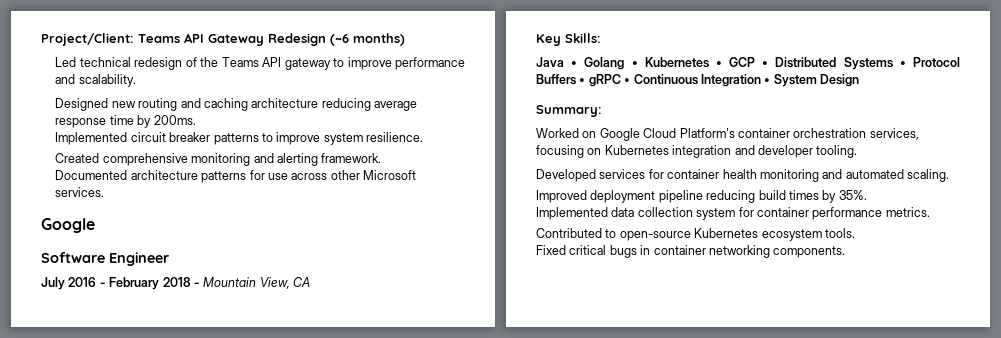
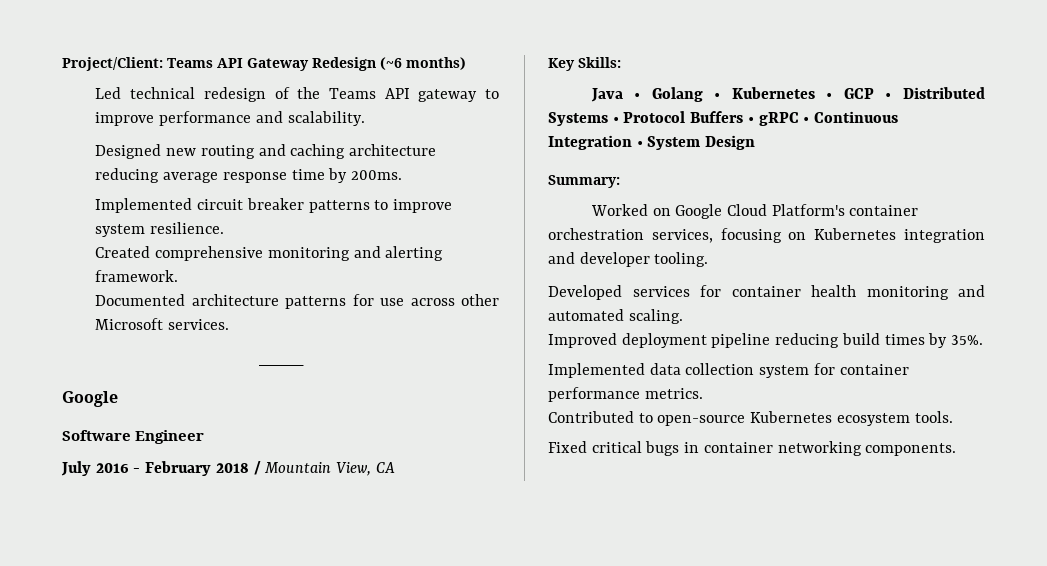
+ ____
- July 2016 - February 2018 - Mountain View, CA
+ July 2016 - February 2018 / Mountain View, CA

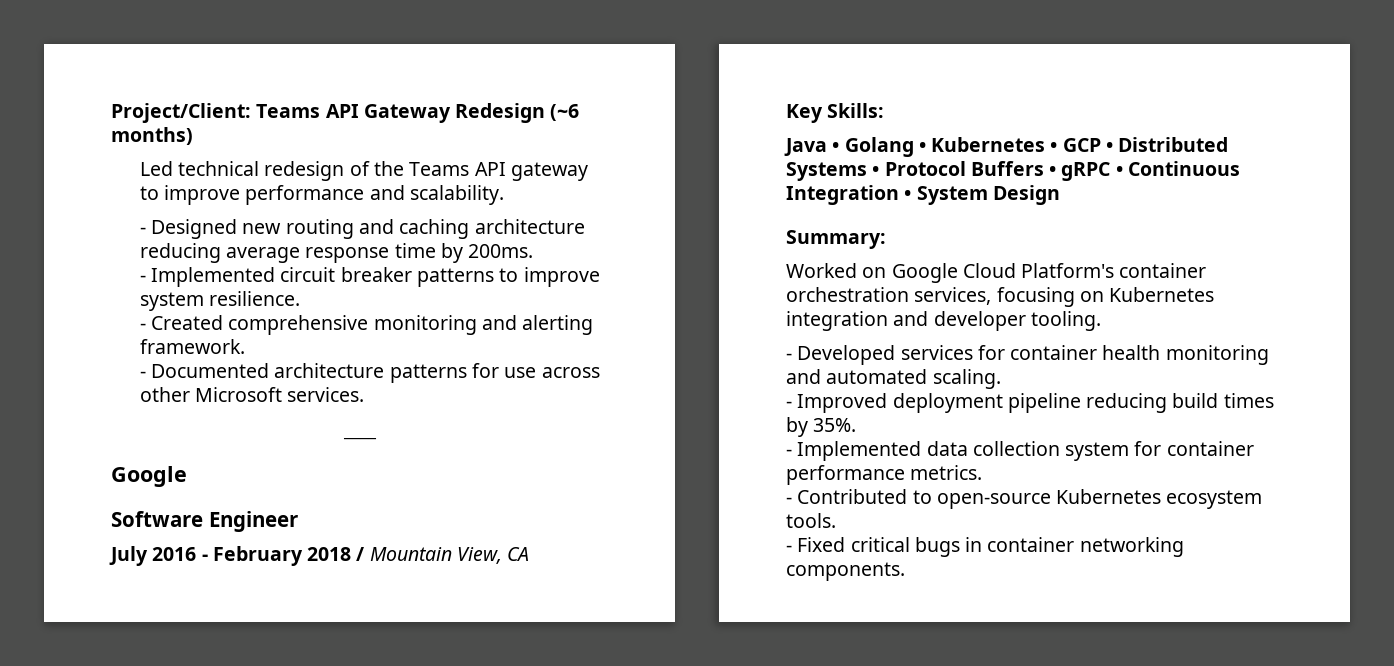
- Designed new routing and caching architecture reducing average response time by 200ms.
+ - Designed new routing and caching architecture reducing average response time by 200ms.
- Implemented circuit breaker patterns to improve system resilience.
+ - Implemented circuit breaker patterns to improve system resilience.
- Created comprehensive monitoring and alerting framework.
+ - Created comprehensive monitoring and alerting framework.
- Documented architecture patterns for use across other Microsoft services.
+ - Documented architecture patterns for use across other Microsoft services.
- Developed services for container health monitoring and automated scaling.
+ - Developed services for container health monitoring and automated scaling.
- Improved deployment pipeline reducing build times by 35%.
+ - Improved deployment pipeline reducing build times by 35%.
- Implemented data collection system for container performance metrics.
+ - Implemented data collection system for container performance metrics.
- Contributed to open-source Kubernetes ecosystem tools.
+ - Contributed to open-source Kubernetes ecosystem tools.
- Fixed critical bugs in container networking components.
+ - Fixed critical bugs in container networking components.

